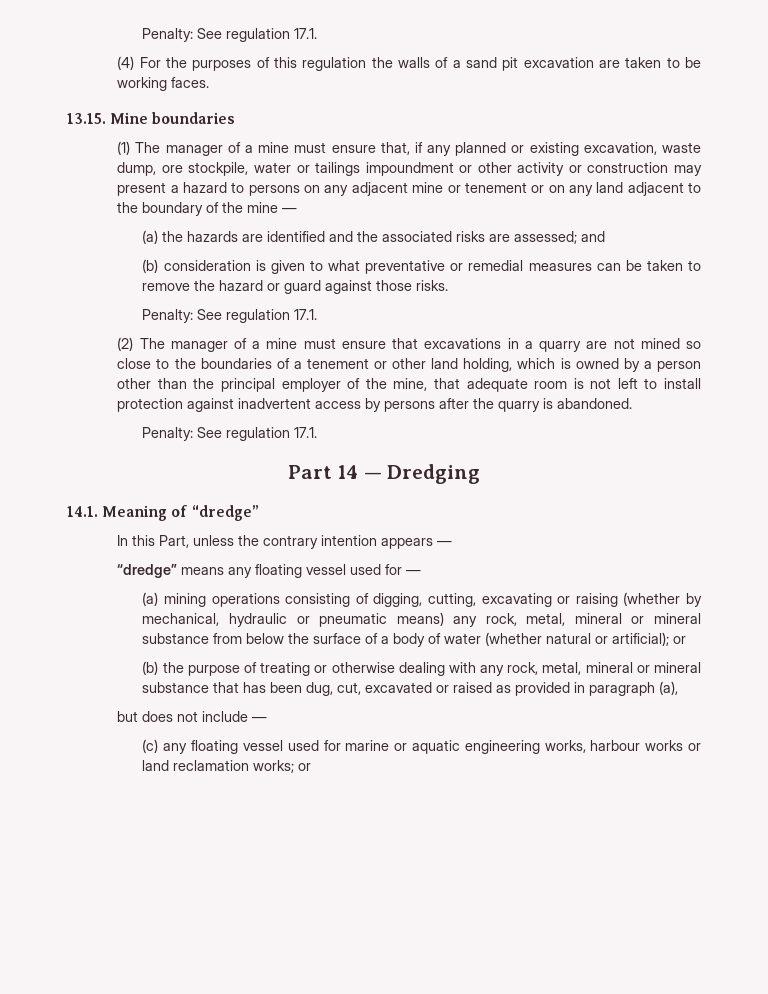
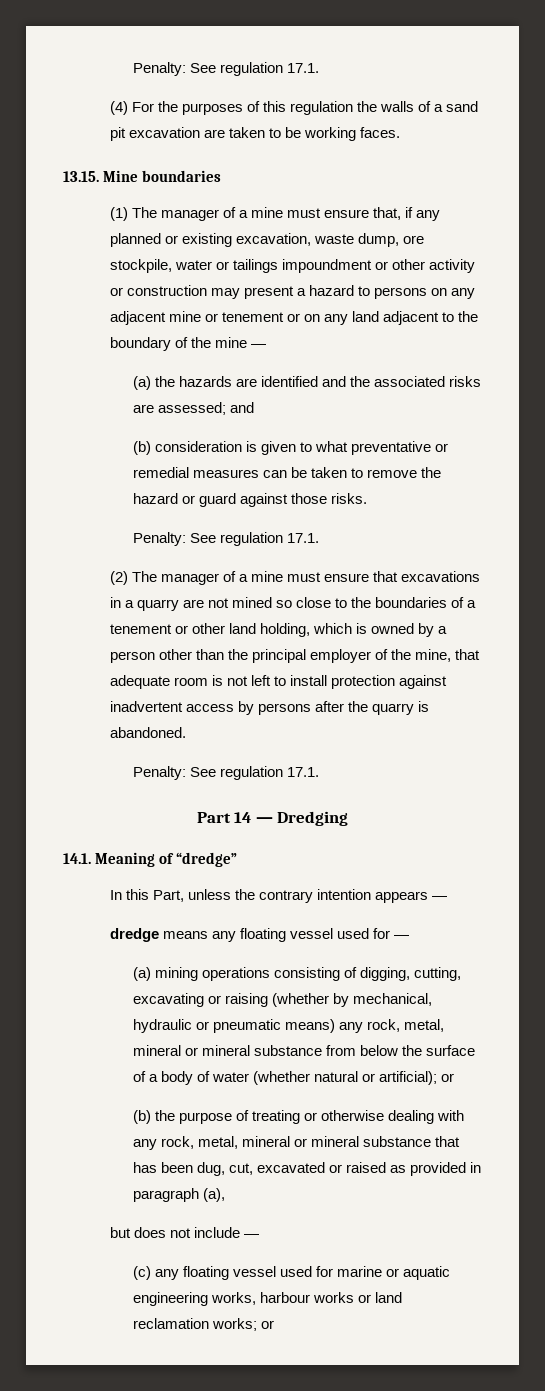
- “dredge” means any floating vessel used for —
+ dredge means any floating vessel used for —

